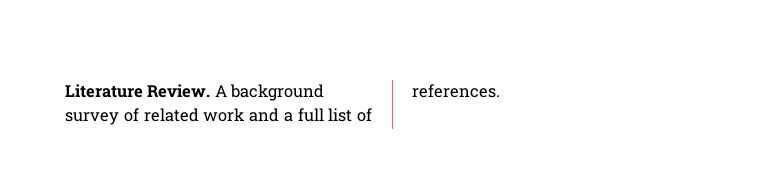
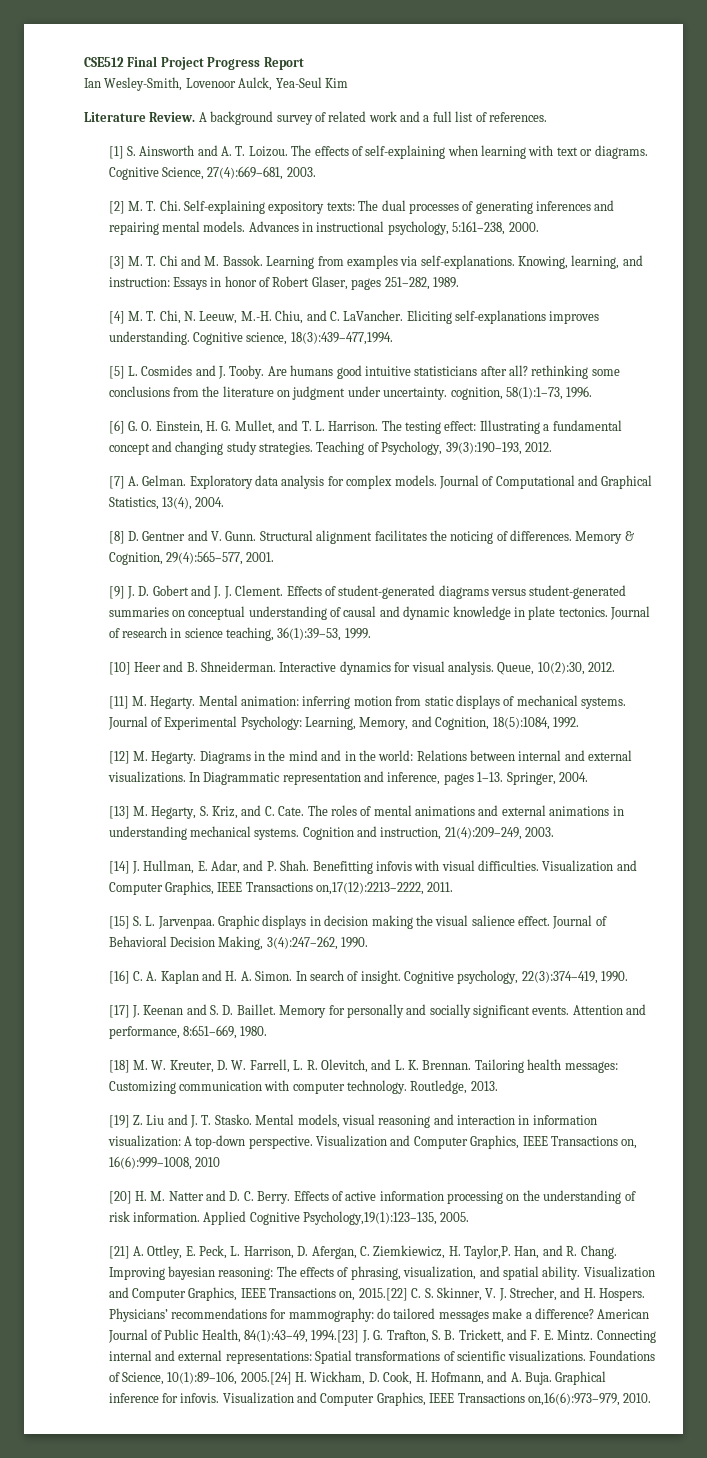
+ CSE512 Final Project Progress Report
+ Ian Wesley-Smith, Lovenoor Aulck, Yea-Seul Kim
+ [1] S. Ainsworth and A. T. Loizou. The effects of self-explaining when learning with text or diagrams. Cognitive Science, 27(4):669–681, 2003.
+ [2] M. T. Chi. Self-explaining expository texts: The dual processes of generating inferences and repairing mental models. Advances in instructional psychology, 5:161–238, 2000.
+ [3] M. T. Chi and M. Bassok. Learning from examples via self-explanations. Knowing, learning, and instruction: Essays in honor of Robert Glaser, pages 251–282, 1989.
+ [4] M. T. Chi, N. Leeuw, M.-H. Chiu, and C. LaVancher. Eliciting self-explanations improves understanding. Cognitive science, 18(3):439–477,1994.
+ [5] L. Cosmides and J. Tooby. Are humans good intuitive statisticians after all? rethinking some conclusions from the literature on judgment under uncertainty. cognition, 58(1):1–73, 1996.
+ [6] G. O. Einstein, H. G. Mullet, and T. L. Harrison. The testing effect: Illustrating a fundamental concept and changing study strategies. Teaching of Psychology, 39(3):190–193, 2012.
+ [7] A. Gelman. Exploratory data analysis for complex models. Journal of Computational and Graphical Statistics, 13(4), 2004.
+ [8] D. Gentner and V. Gunn. Structural alignment facilitates the noticing of differences. Memory & Cognition, 29(4):565–577, 2001.
+ [9] J. D. Gobert and J. J. Clement. Effects of student-generated diagrams versus student-generated summaries on conceptual understanding of causal and dynamic knowledge in plate tectonics. Journal of research in science teaching, 36(1):39–53, 1999.
+ [10] Heer and B. Shneiderman. Interactive dynamics for visual analysis. Queue, 10(2):30, 2012.
+ [11] M. Hegarty. Mental animation: inferring motion from static displays of mechanical systems. Journal of Experimental Psychology: Learning, Memory, and Cognition, 18(5):1084, 1992.
+ [12] M. Hegarty. Diagrams in the mind and in the world: Relations between internal and external visualizations. In Diagrammatic representation and inference, pages 1–13. Springer, 2004.
+ [13] M. Hegarty, S. Kriz, and C. Cate. The roles of mental animations and external animations in understanding mechanical systems. Cognition and instruction, 21(4):209–249, 2003.
+ [14] J. Hullman, E. Adar, and P. Shah. Benefitting infovis with visual difficulties. Visualization and Computer Graphics, IEEE Transactions on,17(12):2213–2222, 2011.
+ [15] S. L. Jarvenpaa. Graphic displays in decision making the visual salience effect. Journal of Behavioral Decision Making, 3(4):247–262, 1990.
+ [16] C. A. Kaplan and H. A. Simon. In search of insight. Cognitive psychology, 22(3):374–419, 1990.
+ [17] J. Keenan and S. D. Baillet. Memory for personally and socially significant events. Attention and performance, 8:651–669, 1980.
+ [18] M. W. Kreuter, D. W. Farrell, L. R. Olevitch, and L. K. Brennan. Tailoring health messages: Customizing communication with computer technology. Routledge, 2013.
+ [19] Z. Liu and J. T. Stasko. Mental models, visual reasoning and interaction in information visualization: A top-down perspective. Visualization and Computer Graphics, IEEE Transactions on, 16(6):999–1008, 2010
+ [20] H. M. Natter and D. C. Berry. Effects of active information processing on the understanding of risk information. Applied Cognitive Psychology,19(1):123–135, 2005.
+ [21] A. Ottley, E. Peck, L. Harrison, D. Afergan, C. Ziemkiewicz, H. Taylor,P. Han, and R. Chang. Improving bayesian reasoning: The effects of phrasing, visualization, and spatial ability. Visualization and Computer Graphics, IEEE Transactions on, 2015.[22] C. S. Skinner, V. J. Strecher, and H. Hospers. Physicians’ recommendations for mammography: do tailored messages make a difference? American Journal of Public Health, 84(1):43–49, 1994.[23] J. G. Trafton, S. B. Trickett, and F. E. Mintz. Connecting internal and external representations: Spatial transformations of scientific visualizations. Foundations of Science, 10(1):89–106, 2005.[24] H. Wickham, D. Cook, H. Hofmann, and A. Buja. Graphical inference for infovis. Visualization and Computer Graphics, IEEE Transactions on,16(6):973–979, 2010.

